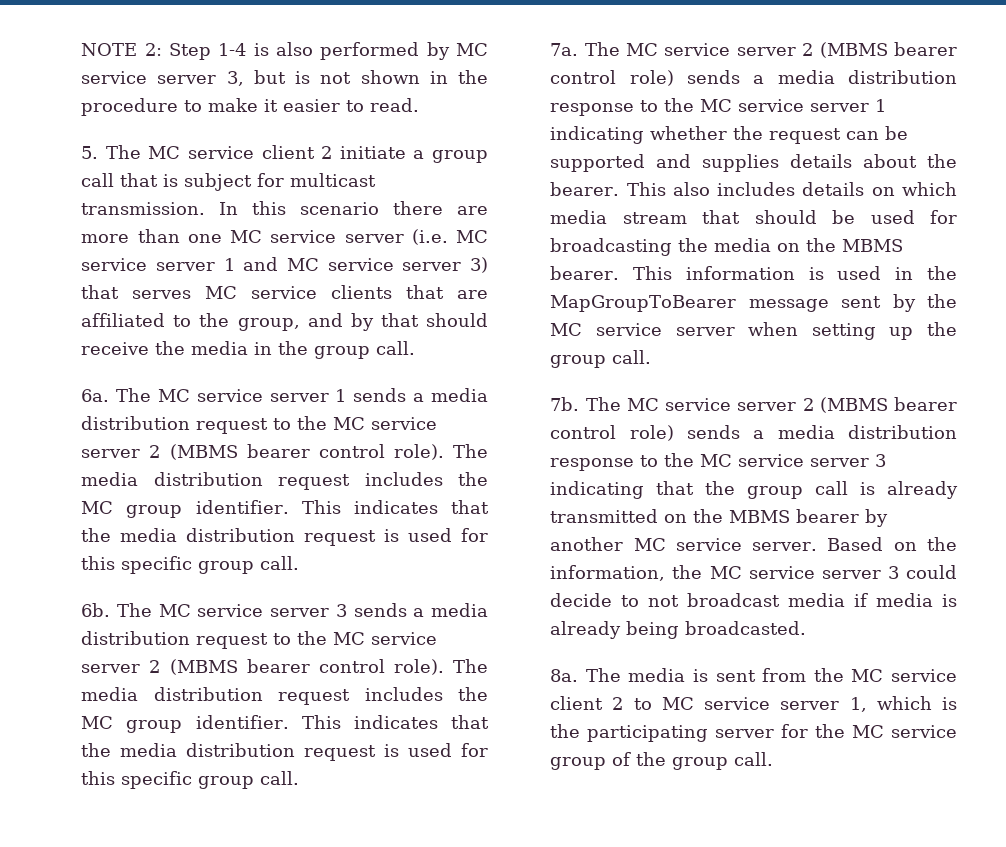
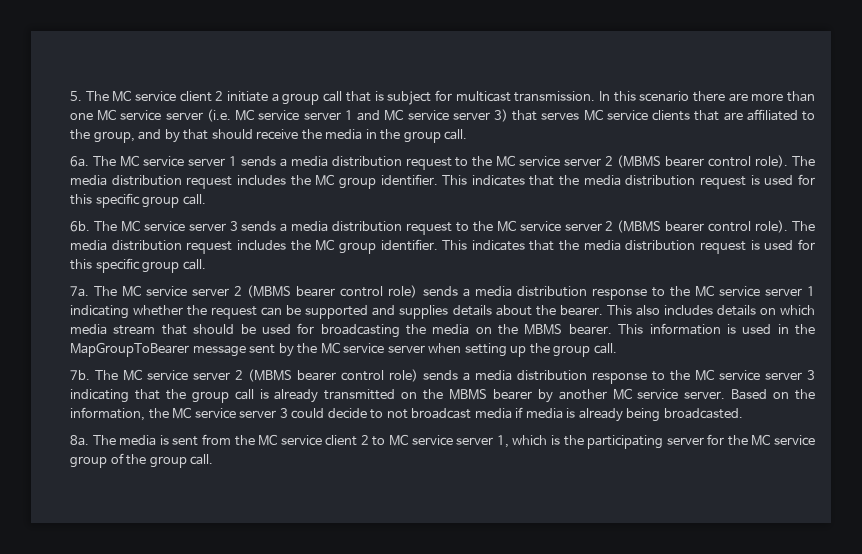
- NOTE 2: Step 1-4 is also performed by MC service server 3, but is not shown in the procedure to make it easier to read.

